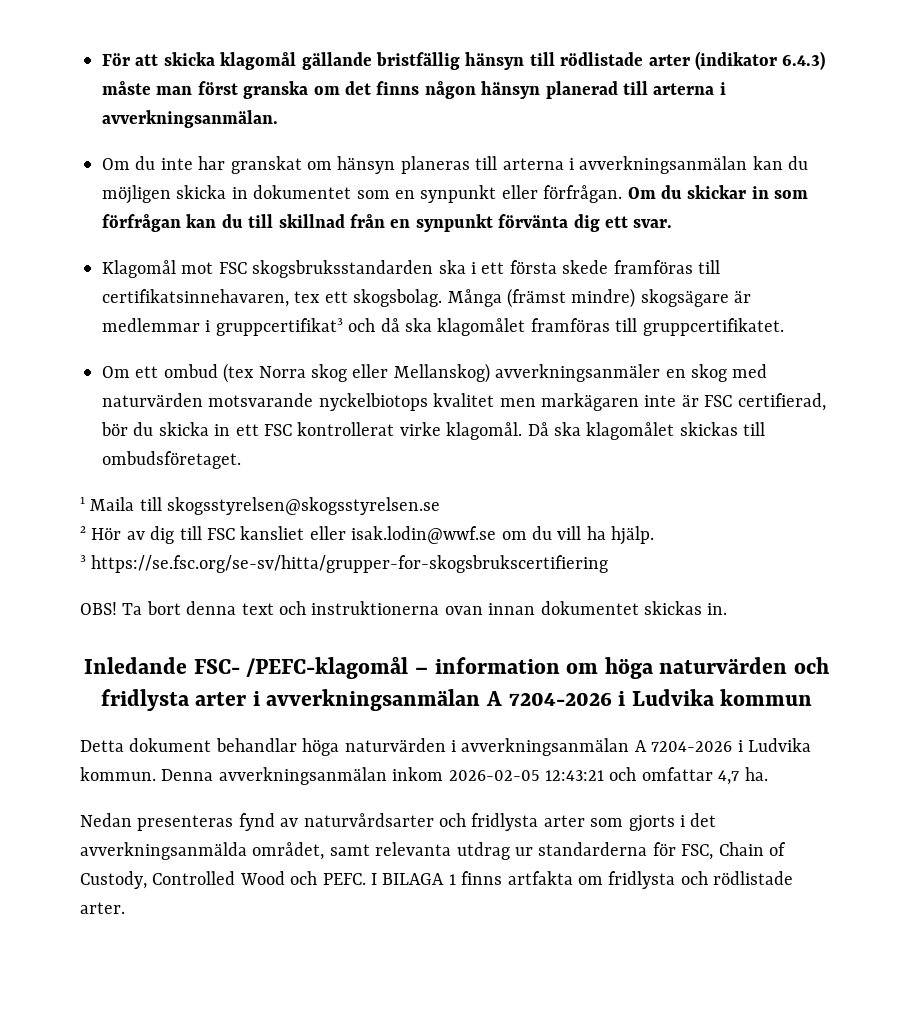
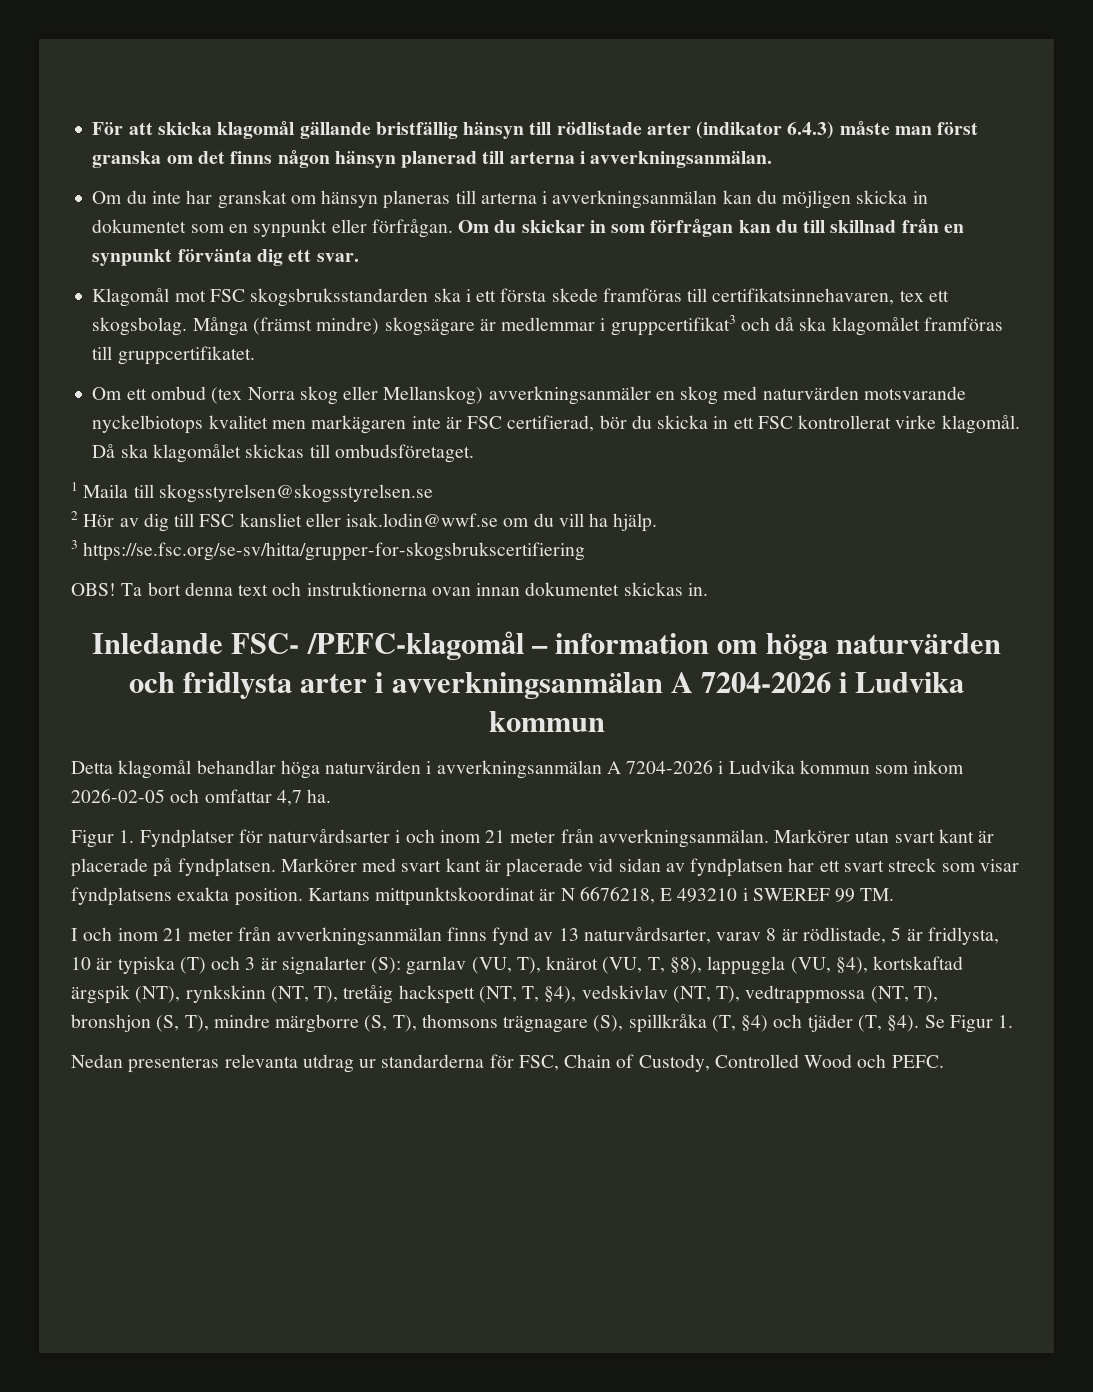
- Detta dokument behandlar höga naturvärden i avverkningsanmälan A 7204-2026 i Ludvika kommun. Denna avverkningsanmälan inkom 2026-02-05 12:43:21 och omfattar 4,7 ha.
+ Detta klagomål behandlar höga naturvärden i avverkningsanmälan A 7204-2026 i Ludvika kommun som inkom 2026-02-05 och omfattar 4,7 ha.
- Nedan presenteras fynd av naturvårdsarter och fridlysta arter som gjorts i det avverkningsanmälda området, samt relevanta utdrag ur standarderna för FSC, Chain of Custody, Controlled Wood och PEFC. I BILAGA 1 finns artfakta om fridlysta och rödlistade arter.
+ Figur 1. Fyndplatser för naturvårdsarter i och inom 21 meter från avverkningsanmälan. Markörer utan svart kant är placerade på fyndplatsen. Markörer med svart kant är placerade vid sidan av fyndplatsen har ett svart streck som visar fyndplatsens exakta position. Kartans mittpunktskoordinat är N 6676218, E 493210 i SWEREF 99 TM.
+ I och inom 21 meter från avverkningsanmälan finns fynd av 13 naturvårdsarter, varav 8 är rödlistade, 5 är fridlysta, 10 är typiska (T) och 3 är signalarter (S): garnlav (VU, T), knärot (VU, T, §8), lappuggla (VU, §4), kortskaftad ärgspik (NT), rynkskinn (NT, T), tretåig hackspett (NT, T, §4), vedskivlav (NT, T), vedtrappmossa (NT, T), bronshjon (S, T), mindre märgborre (S, T), thomsons trägnagare (S), spillkråka (T, §4) och tjäder (T, §4). Se Figur 1.
+ Nedan presenteras relevanta utdrag ur standarderna för FSC, Chain of Custody, Controlled Wood och PEFC.

